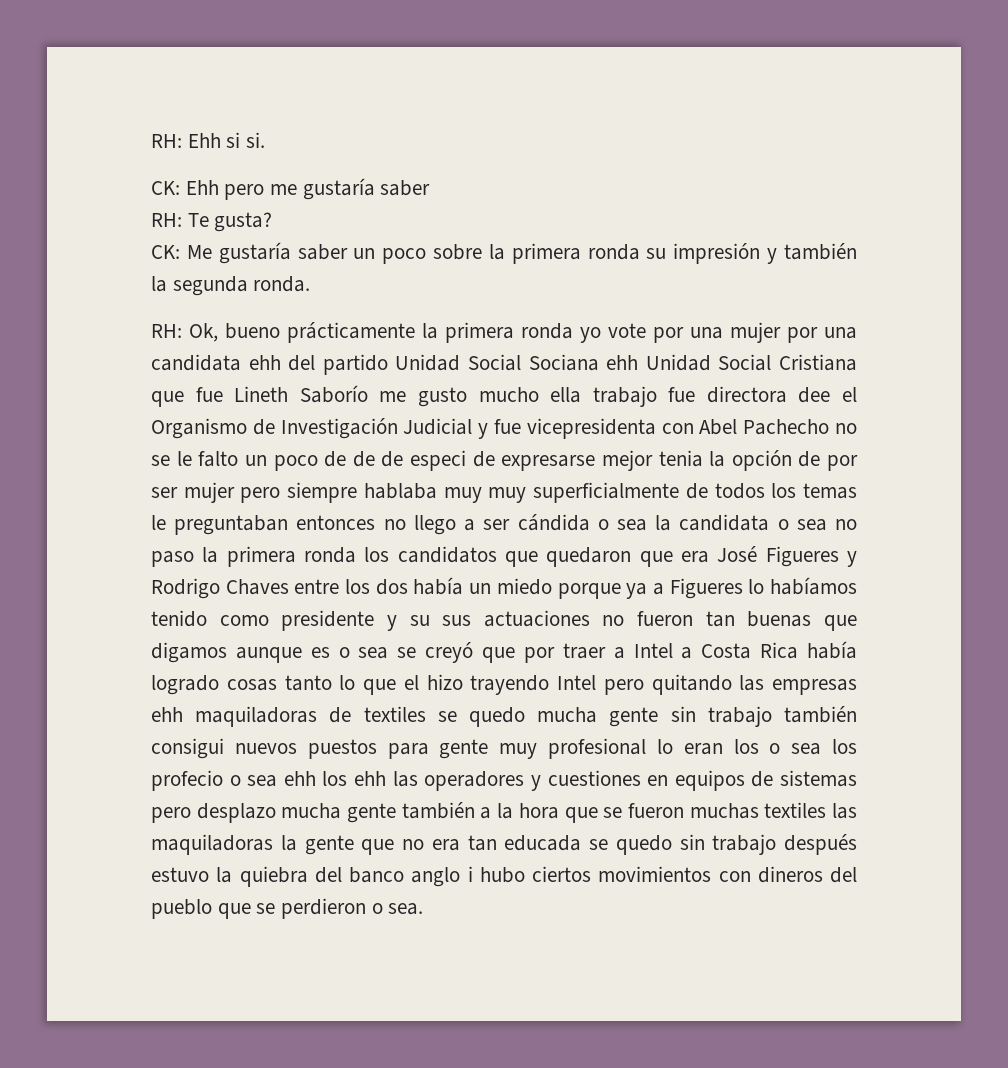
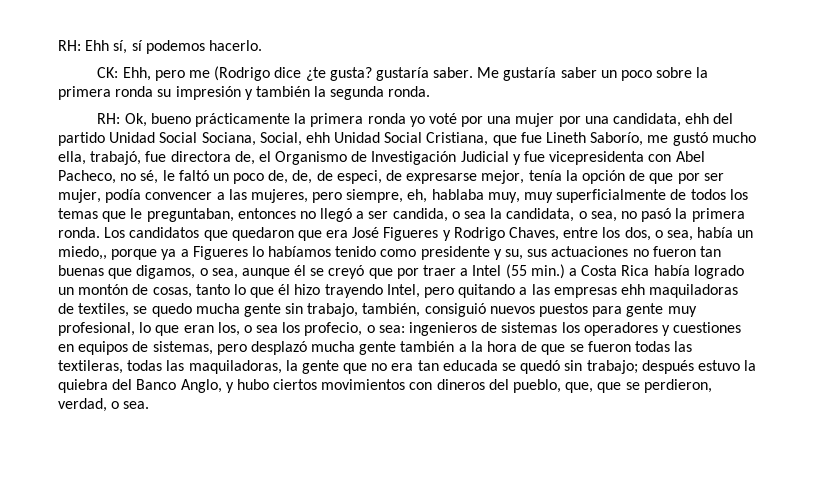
- RH: Ehh si si.
- CK: Ehh pero me gustaría saber
- RH: Te gusta?
- CK: Me gustaría saber un poco sobre la primera ronda su impresión y también la segunda ronda.
+ RH: Ehh sí, sí podemos hacerlo.
+ CK: Ehh, pero me (Rodrigo dice ¿te gusta? gustaría saber. Me gustaría saber un poco sobre la primera ronda su impresión y también la segunda ronda.
- Ok, bueno prácticamente la primera ronda yo vote por una mujer por una candidata ehh del partido Unidad Social Sociana ehh Unidad Social Cristiana que fue Lineth Saborío me gusto mucho ella trabajo fue directora dee el Organismo de Investigación Judicial y fue vicepresidenta con Abel Pachecho no se le falto un poco de de de especi de expresarse mejor tenia la opción de por ser mujer pero siempre hablaba muy muy superficialmente de todos los temas le preguntaban entonces no llego a ser cándida o sea la candidata o sea no paso la primera ronda los candidatos que quedaron que era José Figueres y Rodrigo Chaves entre los dos había un miedo porque ya a Figueres lo habíamos tenido como presidente y su sus actuaciones no fueron tan buenas que digamos aunque es o sea se creyó que por traer a Intel a Costa Rica había logrado cosas tanto lo que el hizo trayendo Intel pero quitando las empresas ehh maquiladoras de textiles se quedo mucha gente sin trabajo también consigui nuevos puestos para gente muy profesional lo eran los o sea los profecio o sea ehh los ehh las operadores y cuestiones en equipos de sistemas pero desplazo mucha gente también a la hora que se fueron muchas textiles las maquiladoras la gente que no era tan educada se quedo sin trabajo después estuvo la quiebra del banco anglo i hubo ciertos movimientos con dineros del pueblo que se perdieron o sea.
+ Ok, bueno prácticamente la primera ronda yo voté por una mujer por una candidata, ehh del partido Unidad Social Sociana, Social, ehh Unidad Social Cristiana, que fue Lineth Saborío, me gustó mucho ella, trabajó, fue directora de, el Organismo de Investigación Judicial y fue vicepresidenta con Abel Pacheco, no sé, le faltó un poco de, de, de especi, de expresarse mejor, tenía la opción de que por ser mujer, podía convencer a las mujeres, pero siempre, eh, hablaba muy, muy superficialmente de todos los temas que le preguntaban, entonces no llegó a ser candida, o sea la candidata, o sea, no pasó la primera ronda. Los candidatos que quedaron que era José Figueres y Rodrigo Chaves, entre los dos, o sea, había un miedo,, porque ya a Figueres lo habíamos tenido como presidente y su, sus actuaciones no fueron tan buenas que digamos, o sea, aunque él se creyó que por traer a Intel (55 min.) a Costa Rica había logrado un montón de cosas, tanto lo que él hizo trayendo Intel, pero quitando a las empresas ehh maquiladoras de textiles, se quedo mucha gente sin trabajo, también, consiguió nuevos puestos para gente muy profesional, lo que eran los, o sea los profecio, o sea: ingenieros de sistemas los operadores y cuestiones en equipos de sistemas, pero desplazó mucha gente también a la hora de que se fueron todas las textileras, todas las maquiladoras, la gente que no era tan educada se quedó sin trabajo; después estuvo la quiebra del Banco Anglo, y hubo ciertos movimientos con dineros del pueblo, que, que se perdieron, verdad, o sea.

